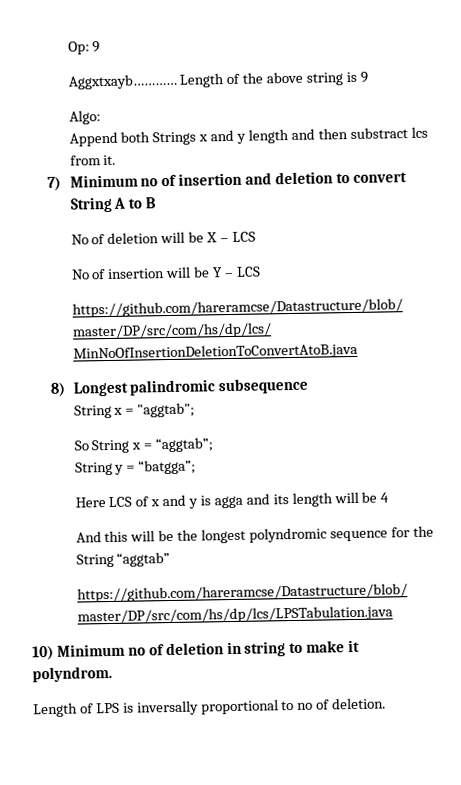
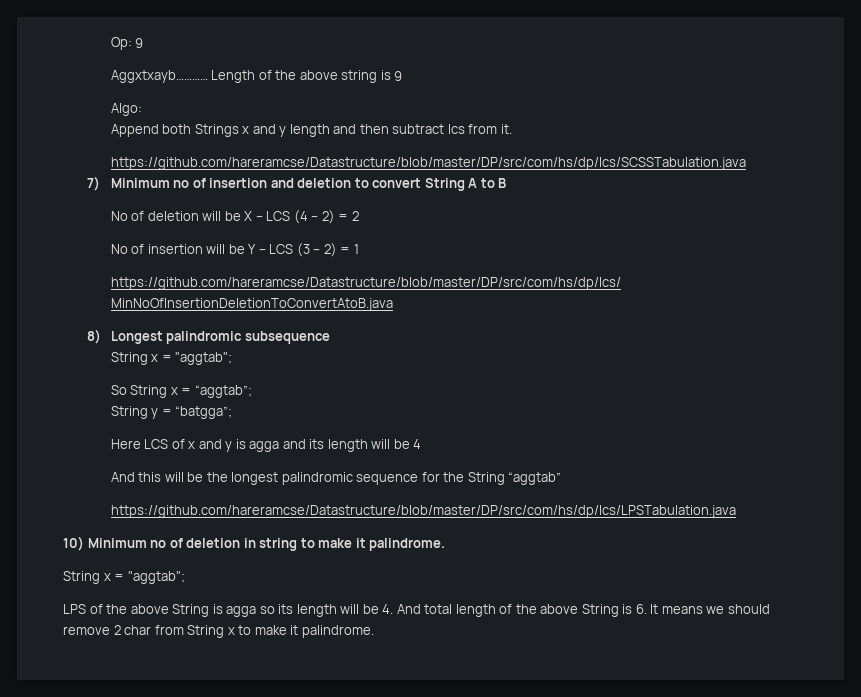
- Append both Strings x and y length and then substract lcs from it.
+ Append both Strings x and y length and then subtract lcs from it.
+ https://github.com/hareramcse/Datastructure/blob/master/DP/src/com/hs/dp/lcs/SCSSTabulation.java
- No of deletion will be X – LCS
+ No of deletion will be X – LCS (4 – 2) = 2
- No of insertion will be Y – LCS
+ No of insertion will be Y – LCS (3 – 2) = 1
- And this will be the longest polyndromic sequence for the String “aggtab”
+ And this will be the longest palindromic sequence for the String “aggtab”
- 10) Minimum no of deletion in string to make it polyndrom.
- Length of LPS is inversally proportional to no of deletion.
+ 10) Minimum no of deletion in string to make it palindrome.
+ String x = "aggtab";
+ LPS of the above String is agga so its length will be 4. And total length of the above String is 6. It means we should remove 2 char from String x to make it palindrome.

